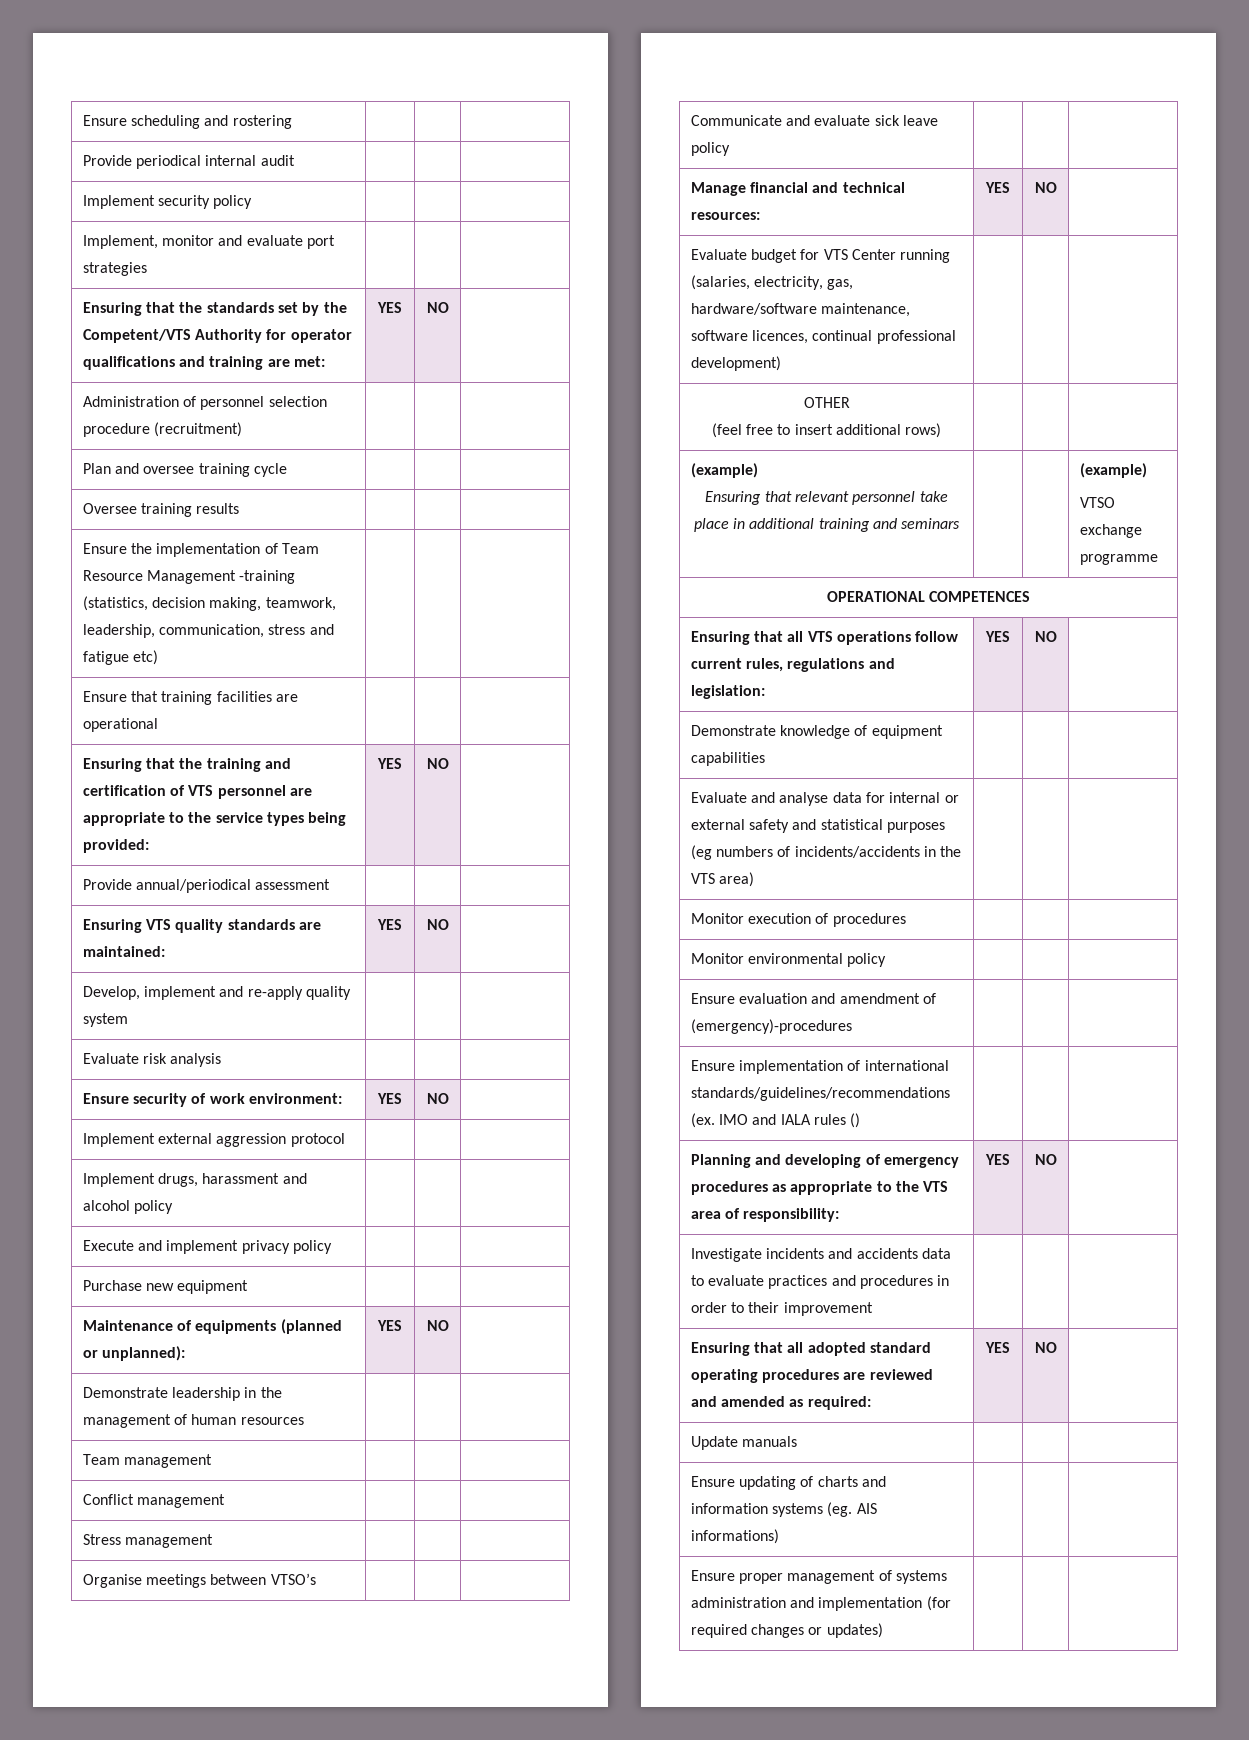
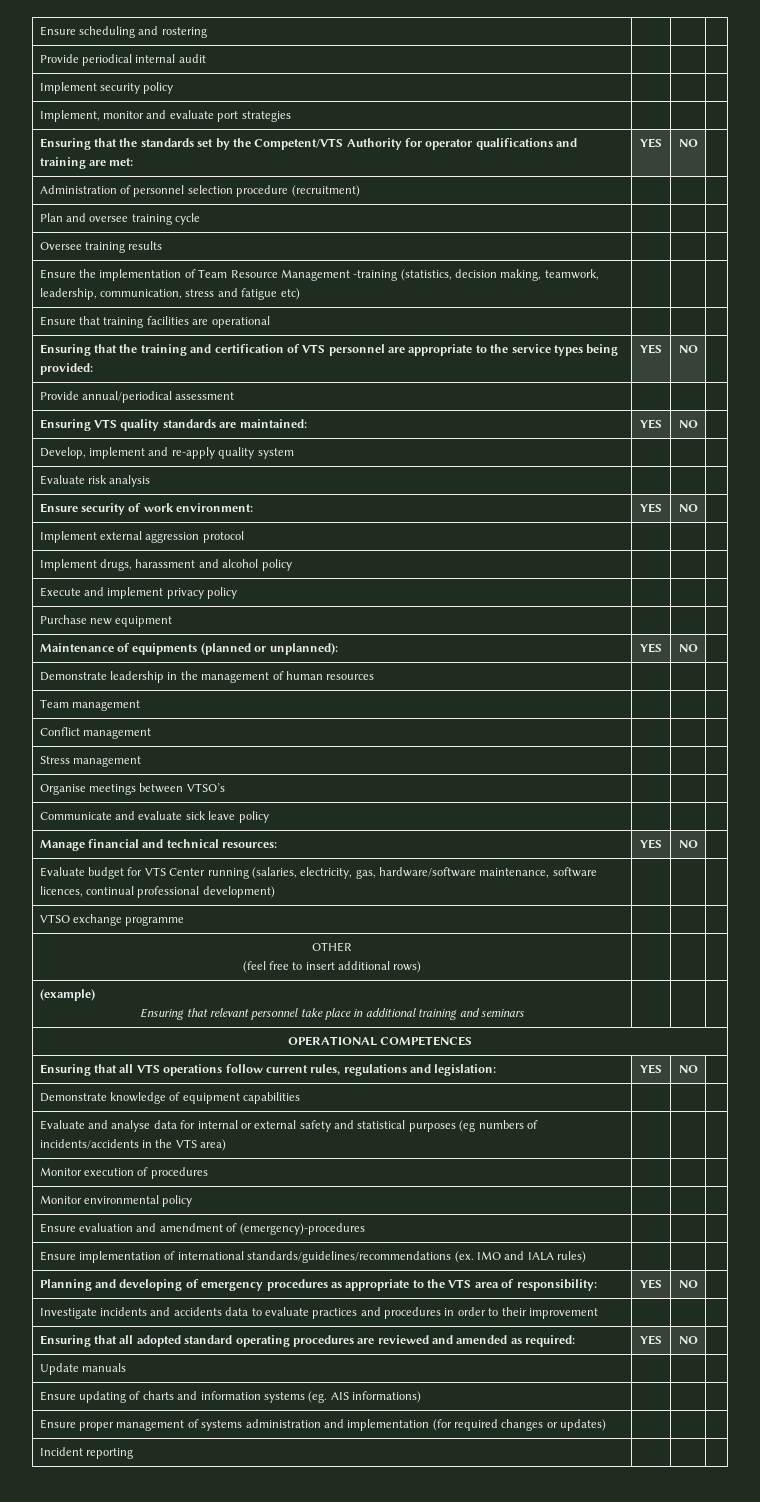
+ VTSO exchange programme | | |
  OTHER
  (feel free to insert additional rows) | | |
  (example)
- Ensuring that relevant personnel take place in additional training and seminars | | | (example)
- VTSO exchange programme
+ Ensuring that relevant personnel take place in additional training and seminars | | |
- Ensure implementation of international standards/guidelines/recommendations (ex. IMO and IALA rules () | | |
+ Ensure implementation of international standards/guidelines/recommendations (ex. IMO and IALA rules) | | |
+ Incident reporting | | |

